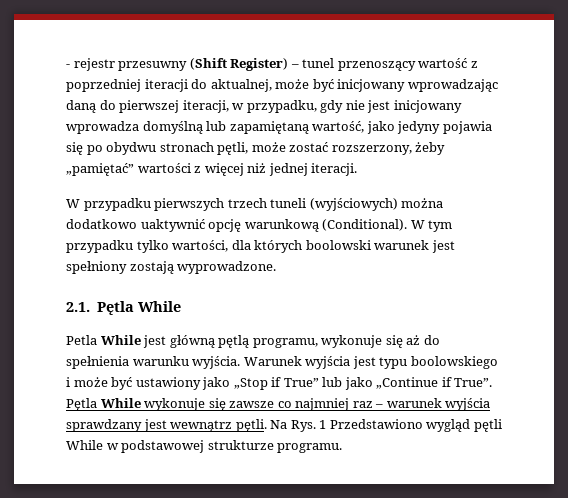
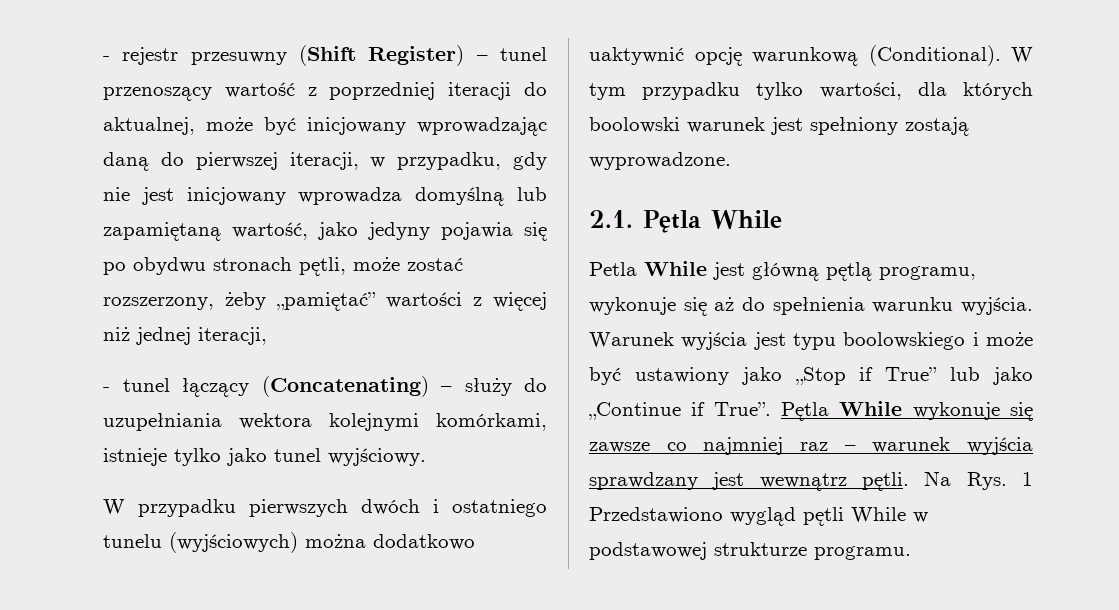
- - rejestr przesuwny (Shift Register) – tunel przenoszący wartość z poprzedniej iteracji do aktualnej, może być inicjowany wprowadzając daną do pierwszej iteracji, w przypadku, gdy nie jest inicjowany wprowadza domyślną lub zapamiętaną wartość, jako jedyny pojawia się po obydwu stronach pętli, może zostać rozszerzony, żeby „pamiętać” wartości z więcej niż jednej iteracji.
+ - rejestr przesuwny (Shift Register) – tunel przenoszący wartość z poprzedniej iteracji do aktualnej, może być inicjowany wprowadzając daną do pierwszej iteracji, w przypadku, gdy nie jest inicjowany wprowadza domyślną lub zapamiętaną wartość, jako jedyny pojawia się po obydwu stronach pętli, może zostać rozszerzony, żeby „pamiętać” wartości z więcej niż jednej iteracji,
+ - tunel łączący (Concatenating) – służy do uzupełniania wektora kolejnymi komórkami, istnieje tylko jako tunel wyjściowy.
- W przypadku pierwszych trzech tuneli (wyjściowych) można dodatkowo uaktywnić opcję warunkową (Conditional).
+ W przypadku pierwszych dwóch i ostatniego tunelu (wyjściowych) można dodatkowo uaktywnić opcję warunkową (Conditional).

